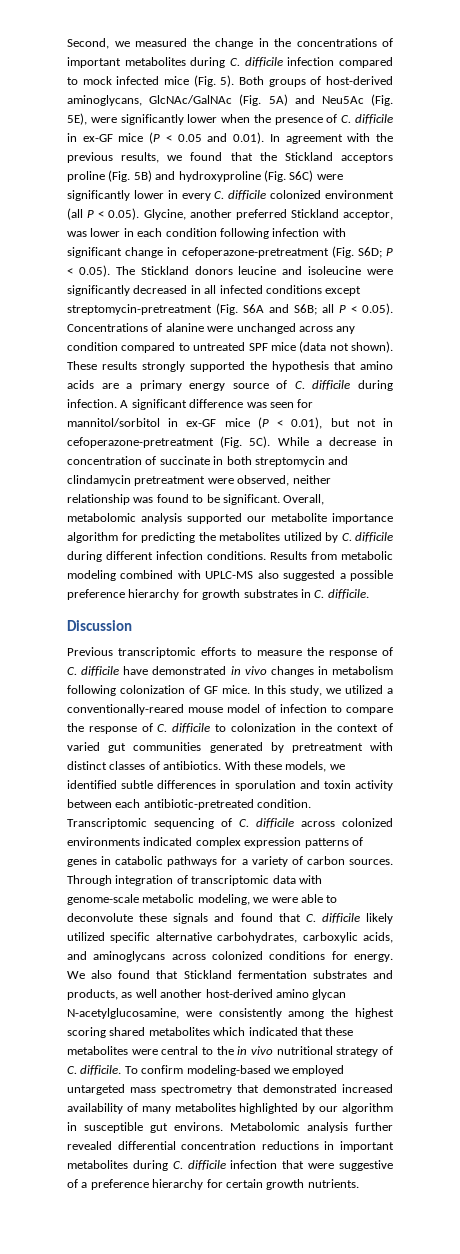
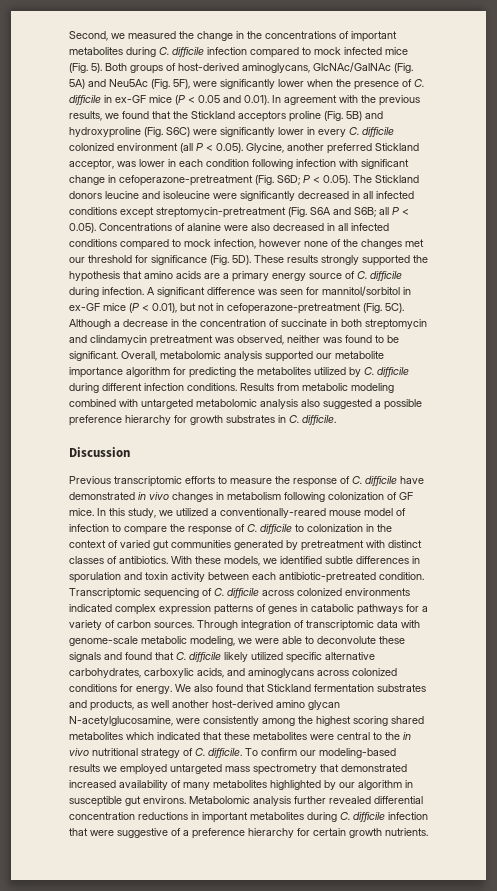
- Both groups of host-derived aminoglycans, GlcNAc/GalNAc (Fig. 5A) and Neu5Ac (Fig. 5E), were significantly lower when the presence of C. difficile in ex-GF mice (P < 0.05 and 0.01). In agreement with the previous results, we found that the Stickland acceptors proline (Fig. 5B) and hydroxyproline (Fig. S6C) were significantly lower in every C. difficile colonized environment (all P < 0.05). Glycine, another preferred Stickland acceptor, was lower in each condition following infection with significant change in cefoperazone-pretreatment (Fig. S6D;
+ Both groups of host-derived aminoglycans, GlcNAc/GalNAc (Fig. 5A) and Neu5Ac (Fig. 5F), were significantly lower when the presence of C. difficile in ex-GF mice (P < 0.05 and 0.01). In agreement with the previous results, we found that the Stickland acceptors proline (Fig. 5B) and hydroxyproline (Fig. S6C) were significantly lower in every C. difficile colonized environment (all P < 0.05). Glycine, another preferred Stickland acceptor, was lower in each condition following infection with significant change in cefoperazone-pretreatment (Fig. S6D;
- all P < 0.05). Concentrations of alanine were unchanged across any condition compared to untreated SPF mice (data not shown).
+ all P < 0.05). Concentrations of alanine were also decreased in all infected conditions compared to mock infection, however none of the changes met our threshold for significance (Fig. 5D).
- While a decrease in concentration of succinate in both streptomycin and clindamycin pretreatment were observed, neither relationship was found to be significant.
+ Although a decrease in the concentration of succinate in both streptomycin and clindamycin pretreatment was observed, neither was found to be significant.
- Results from metabolic modeling combined with UPLC-MS also suggested a possible preference hierarchy for growth substrates in C. difficile.
+ Results from metabolic modeling combined with untargeted metabolomic analysis also suggested a possible preference hierarchy for growth substrates in C. difficile.
- To confirm modeling-based we employed untargeted mass spectrometry that demonstrated increased availability of many metabolites highlighted by our algorithm in susceptible gut environs.
+ To confirm our modeling-based results we employed untargeted mass spectrometry that demonstrated increased availability of many metabolites highlighted by our algorithm in susceptible gut environs.

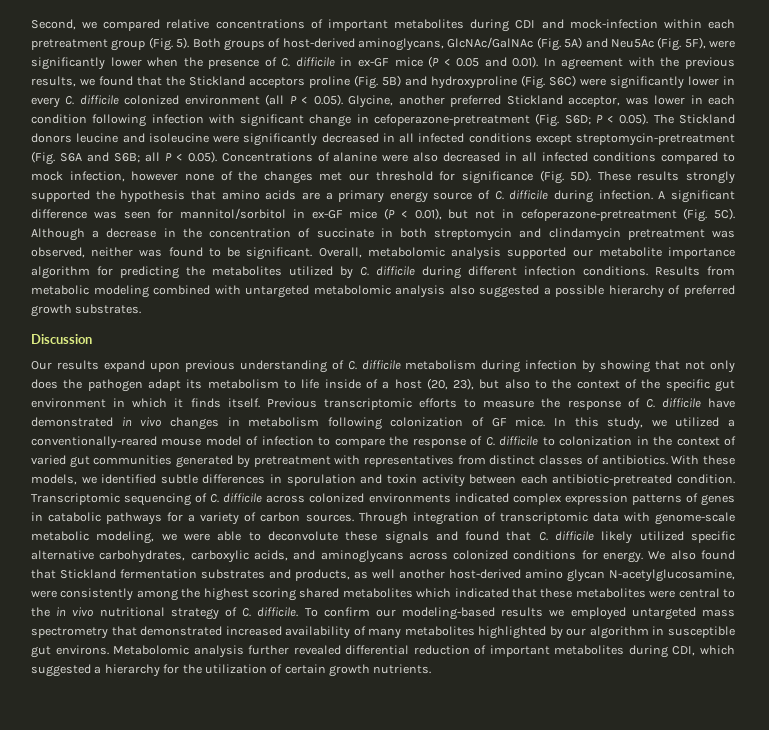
- Second, we measured the change in the concentrations of important metabolites during C. difficile infection compared to mock infected mice (Fig. 5).
+ Second, we compared relative concentrations of important metabolites during CDI and mock-infection within each pretreatment group (Fig. 5).
- Results from metabolic modeling combined with untargeted metabolomic analysis also suggested a possible preference hierarchy for growth substrates in C. difficile.
+ Results from metabolic modeling combined with untargeted metabolomic analysis also suggested a possible hierarchy of preferred growth substrates.
  Discussion
- Previous transcriptomic efforts to measure the response of C. difficile have demonstrated in vivo changes in metabolism following colonization of GF mice.
+ Our results expand upon previous understanding of C. difficile metabolism during infection by showing that not only does the pathogen adapt its metabolism to life inside of a host (20, 23), but also to the context of the specific gut environment in which it finds itself. Previous transcriptomic efforts to measure the response of C. difficile have demonstrated in vivo changes in metabolism following colonization of GF mice.
- In this study, we utilized a conventionally-reared mouse model of infection to compare the response of C. difficile to colonization in the context of varied gut communities generated by pretreatment with distinct classes of antibiotics.
+ In this study, we utilized a conventionally-reared mouse model of infection to compare the response of C. difficile to colonization in the context of varied gut communities generated by pretreatment with representatives from distinct classes of antibiotics.
- Metabolomic analysis further revealed differential concentration reductions in important metabolites during C. difficile infection that were suggestive of a preference hierarchy for certain growth nutrients.
+ Metabolomic analysis further revealed differential reduction of important metabolites during CDI, which suggested a hierarchy for the utilization of certain growth nutrients.

